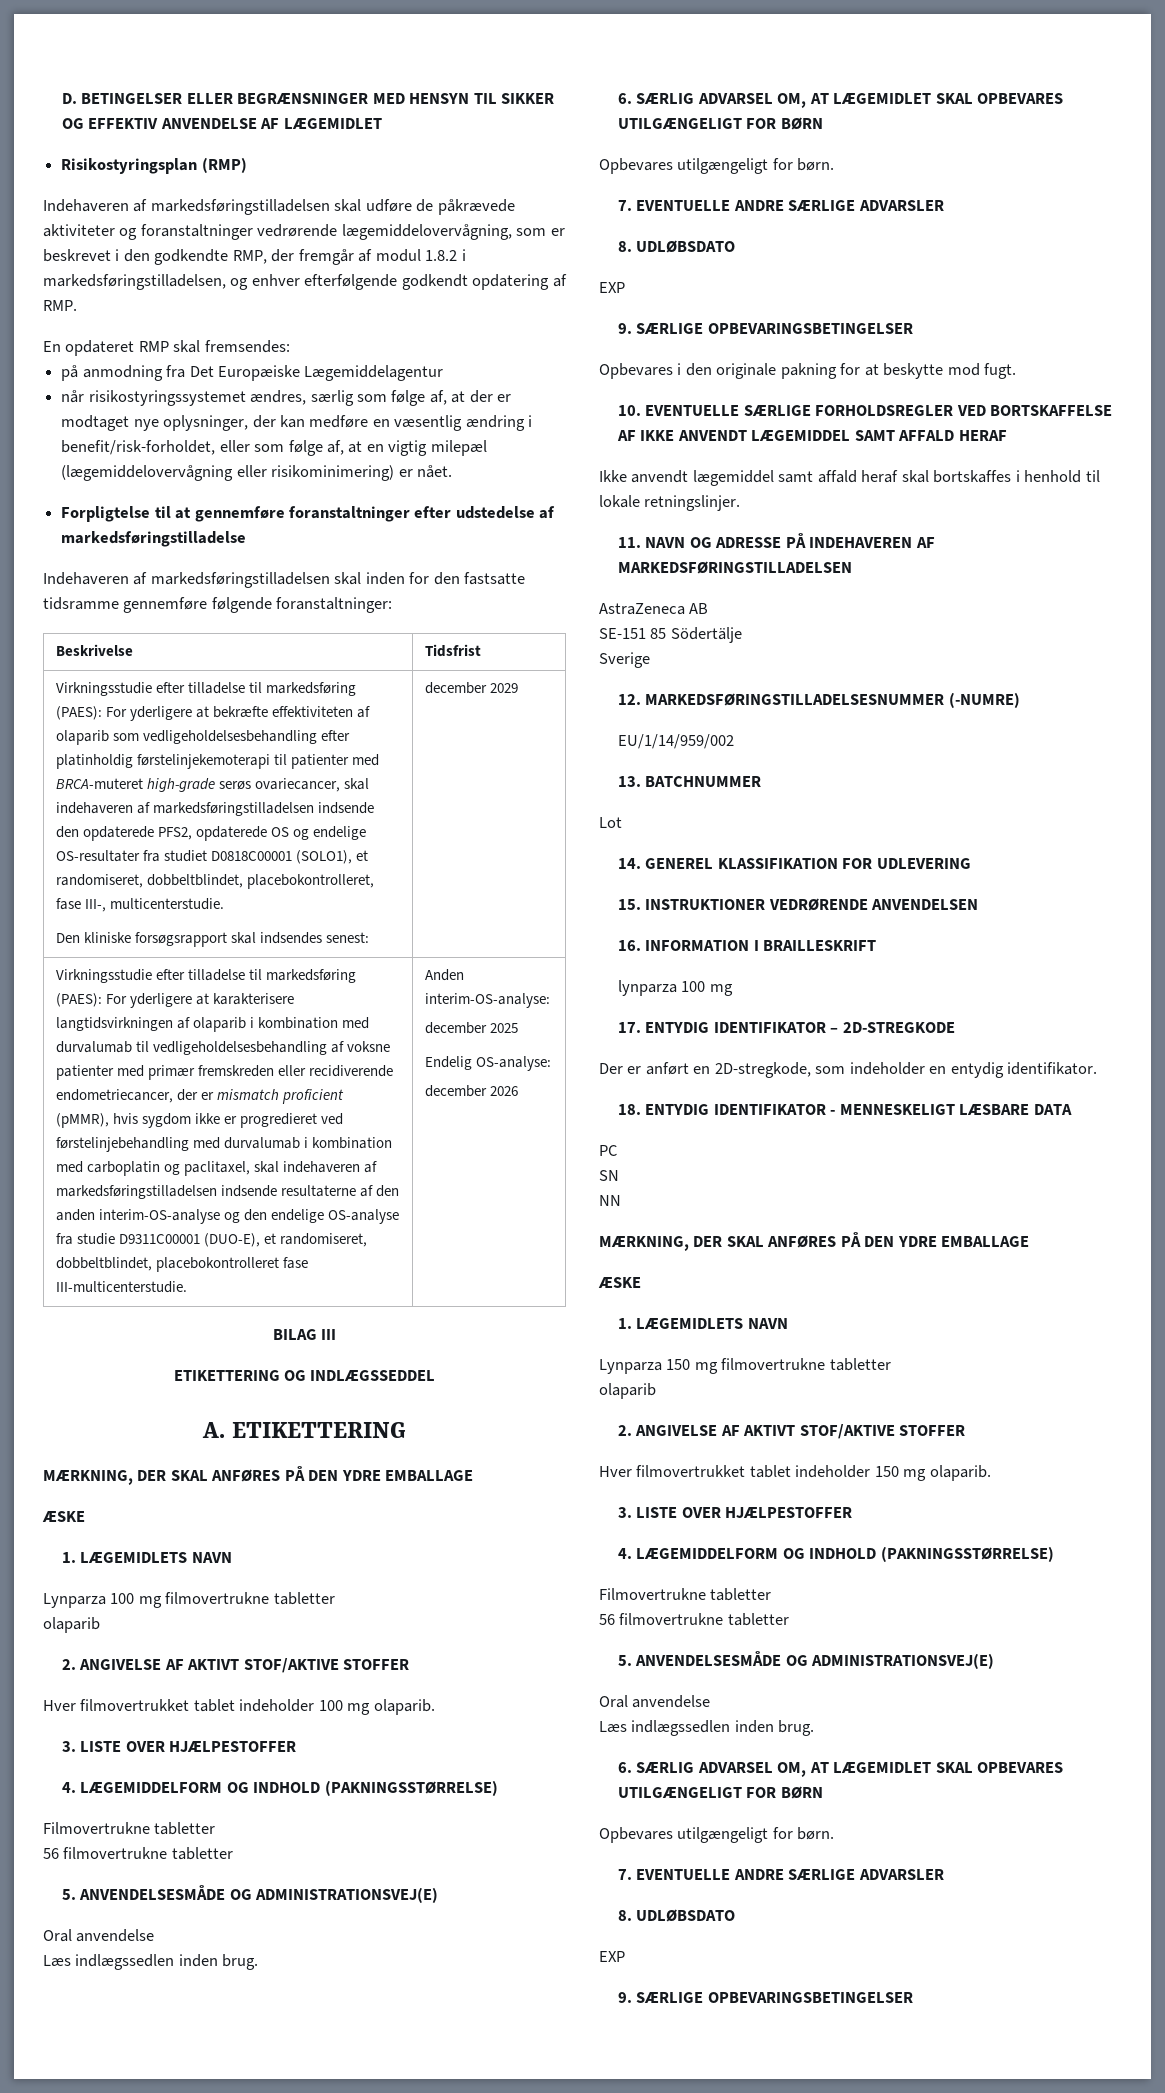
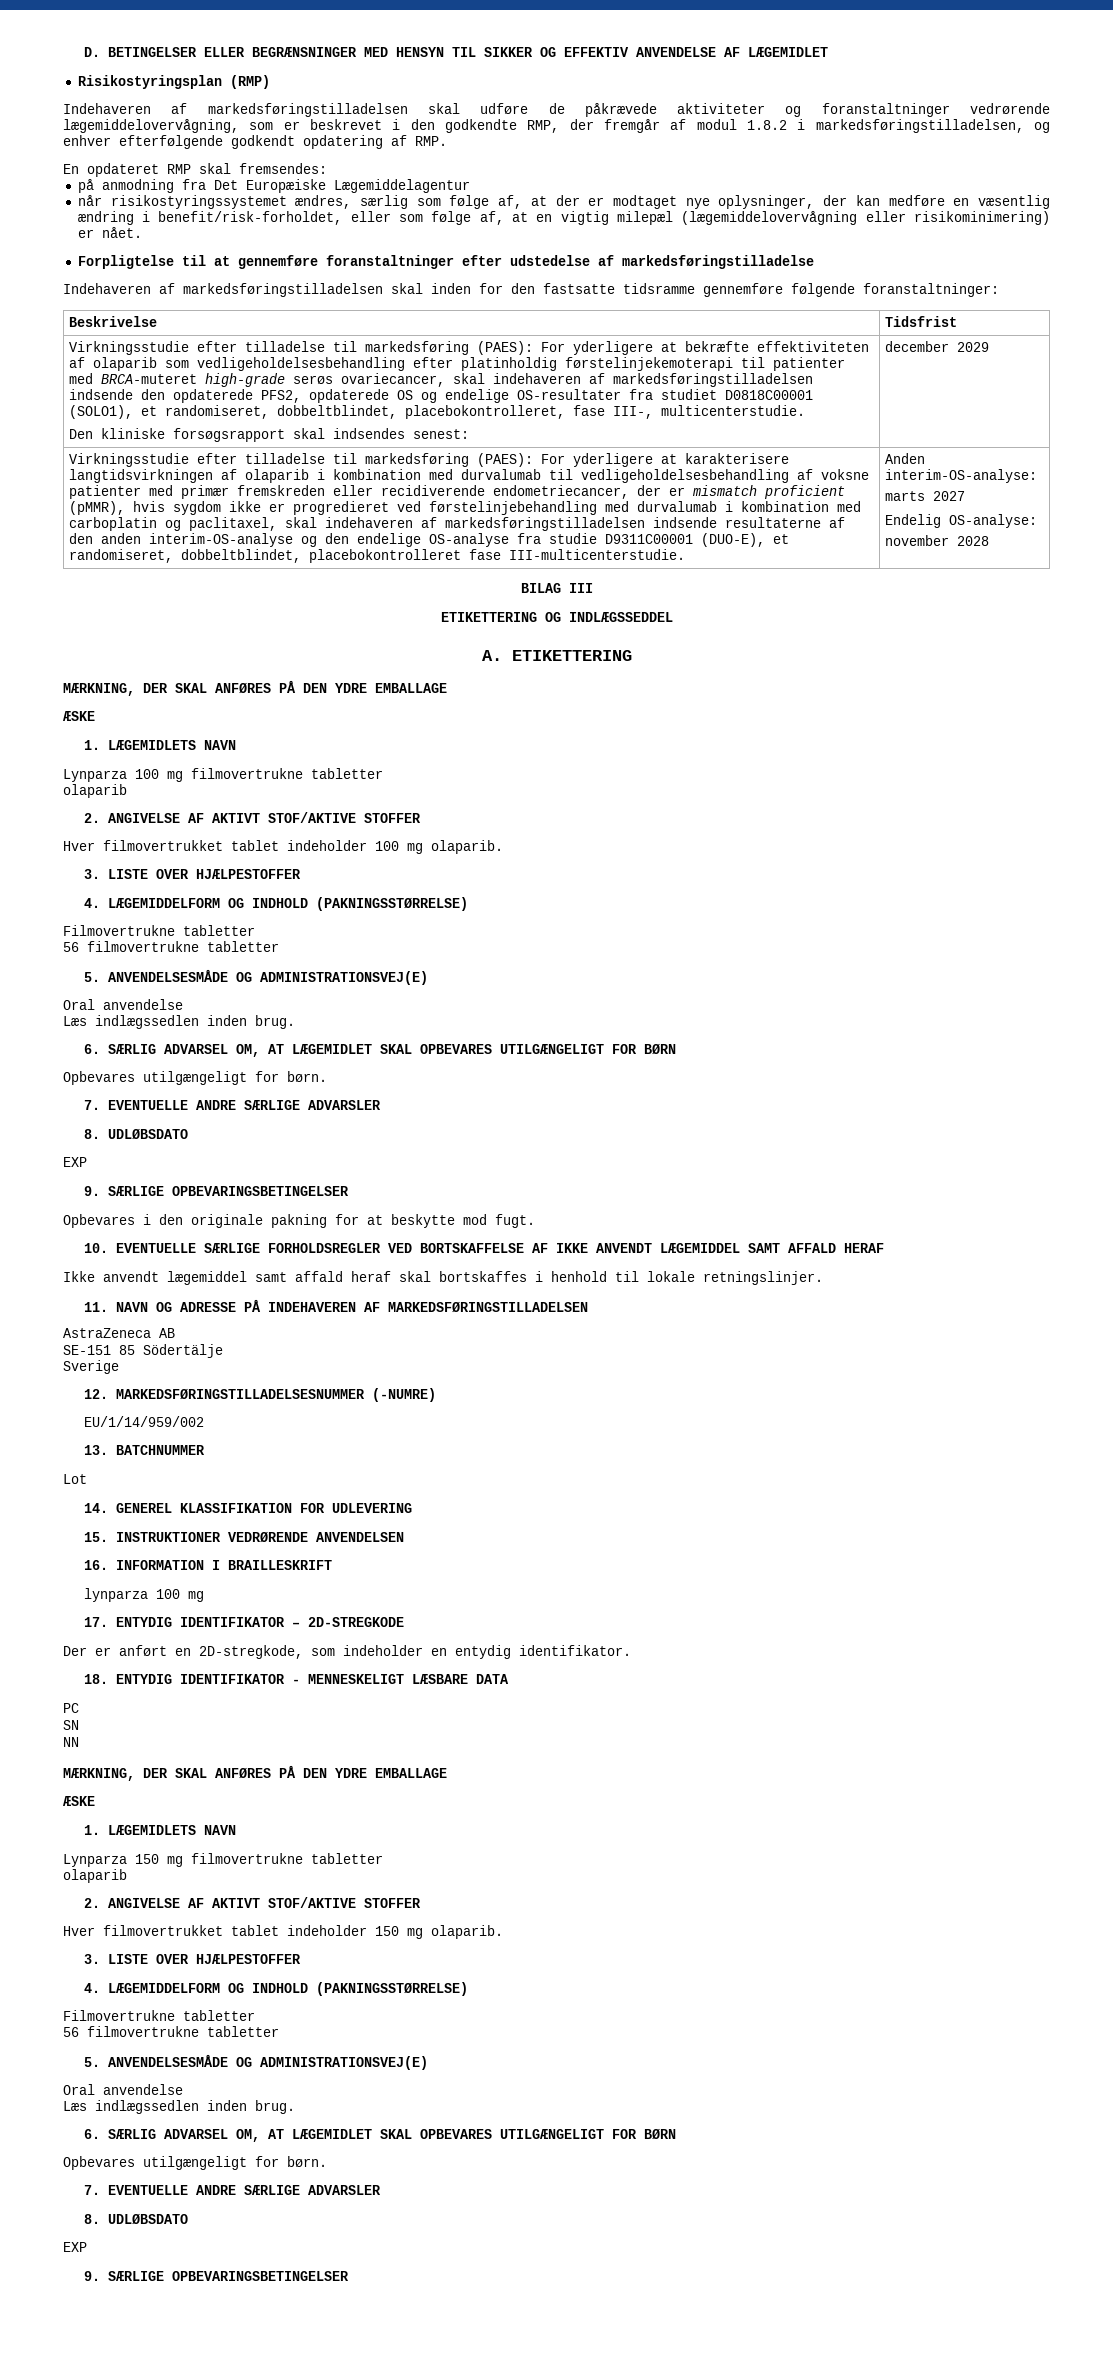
- december 2025
+ marts 2027
- december 2026
+ november 2028

